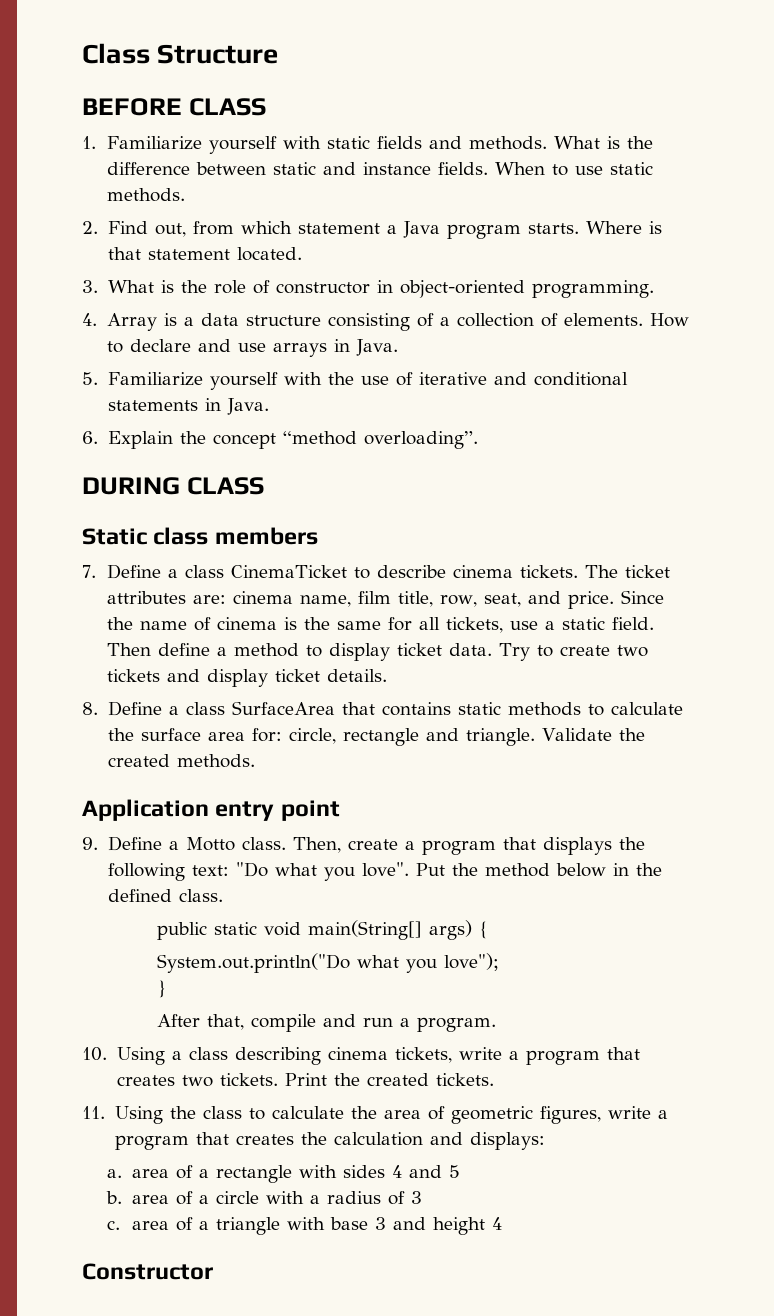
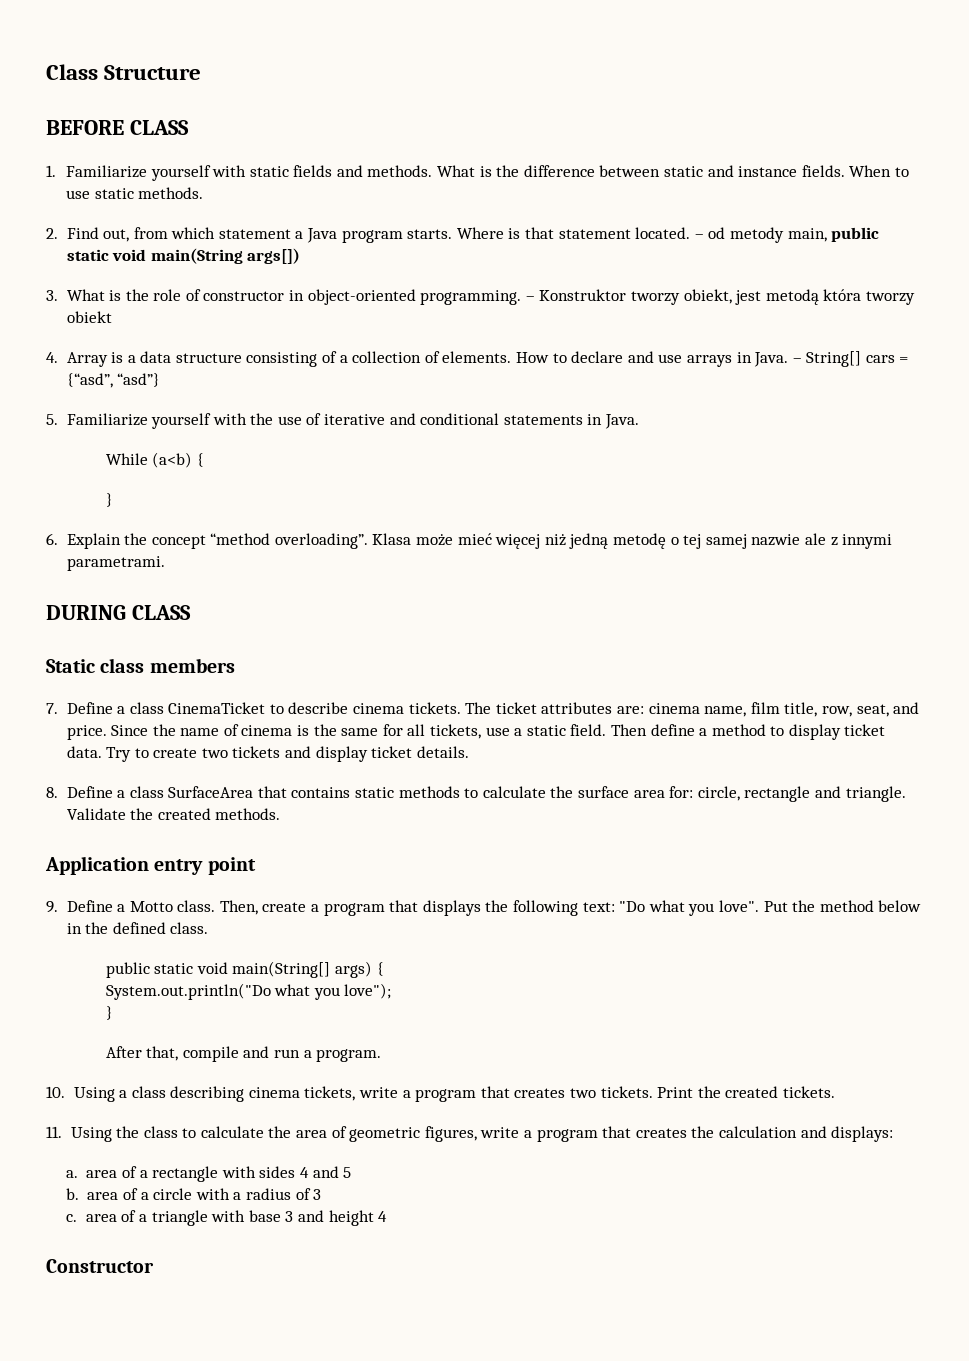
+ – od metody main, public static void main(String args[])
+ – Konstruktor tworzy obiekt, jest metodą która tworzy obiekt
+ – String[] cars = {“asd”, “asd”}
+ While (a<b) {
+ }
+ Klasa może mieć więcej niż jedną metodę o tej samej nazwie ale z innymi parametrami.

